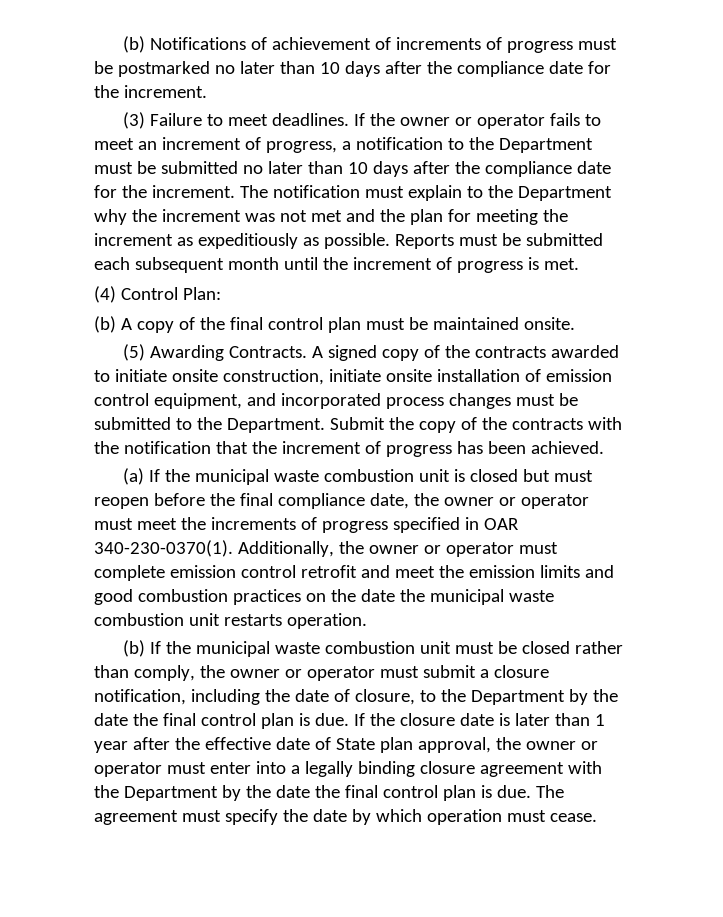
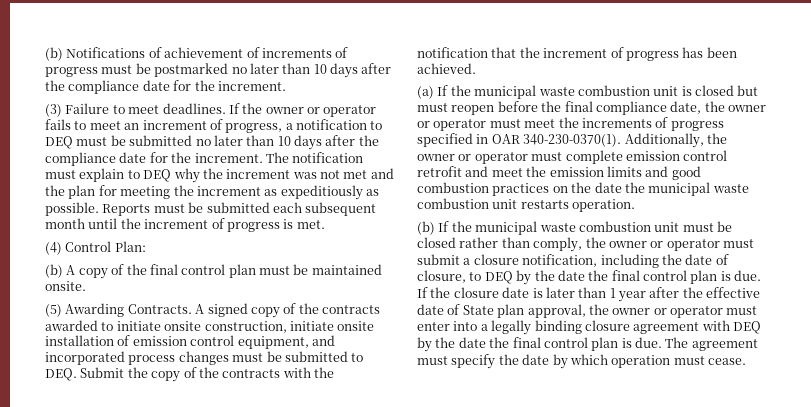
- If the owner or operator fails to meet an increment of progress, a notification to the Department must be submitted no later than 10 days after the compliance date for the increment.
+ If the owner or operator fails to meet an increment of progress, a notification to DEQ must be submitted no later than 10 days after the compliance date for the increment.
- The notification must explain to the Department why the increment was not met and the plan for meeting the increment as expeditiously as possible.
+ The notification must explain to DEQ why the increment was not met and the plan for meeting the increment as expeditiously as possible.
- A signed copy of the contracts awarded to initiate onsite construction, initiate onsite installation of emission control equipment, and incorporated process changes must be submitted to the Department. Submit the copy of the contracts with the notification that the increment of progress has been achieved.
+ A signed copy of the contracts awarded to initiate onsite construction, initiate onsite installation of emission control equipment, and incorporated process changes must be submitted to DEQ. Submit the copy of the contracts with the notification that the increment of progress has been achieved.
- (b) If the municipal waste combustion unit must be closed rather than comply, the owner or operator must submit a closure notification, including the date of closure, to the Department by the date the final control plan is due.
+ (b) If the municipal waste combustion unit must be closed rather than comply, the owner or operator must submit a closure notification, including the date of closure, to DEQ by the date the final control plan is due.
- If the closure date is later than 1 year after the effective date of State plan approval, the owner or operator must enter into a legally binding closure agreement with the Department by the date the final control plan is due.
+ If the closure date is later than 1 year after the effective date of State plan approval, the owner or operator must enter into a legally binding closure agreement with DEQ by the date the final control plan is due.

